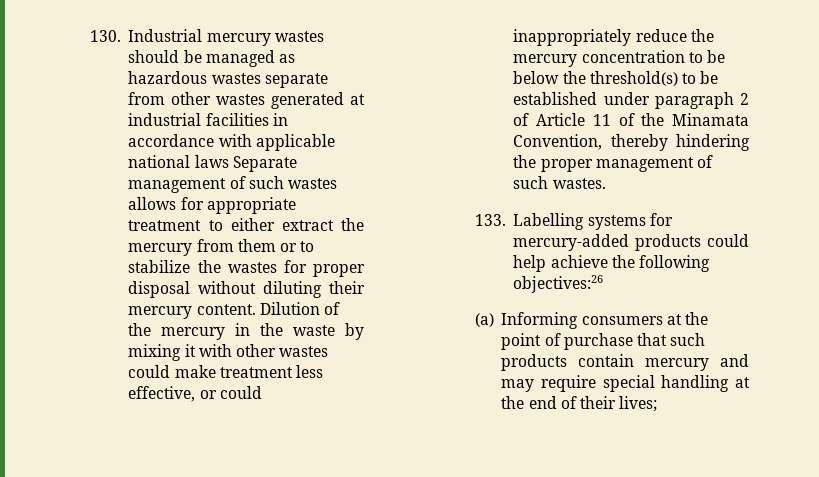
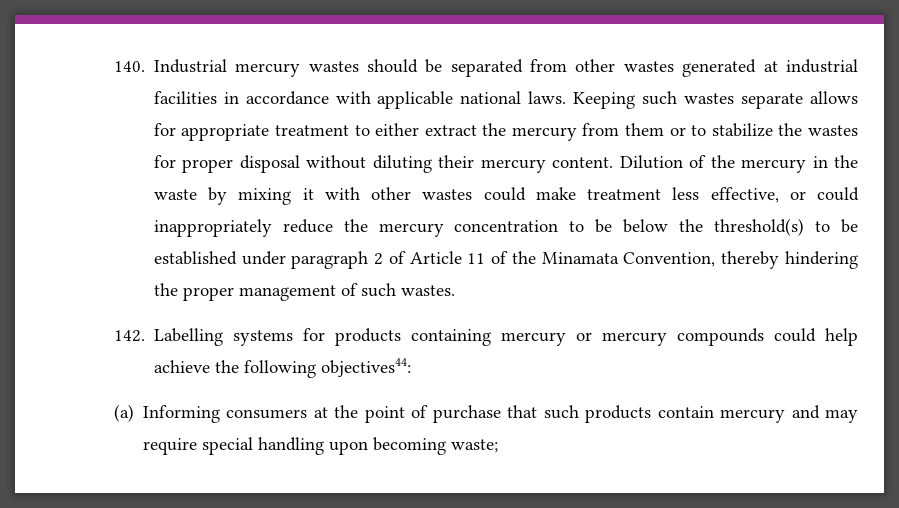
- 130. Industrial mercury wastes should be managed as hazardous wastes separate from other wastes generated at industrial facilities in accordance with applicable national laws Separate management of such wastes allows for appropriate treatment to either extract the mercury from them or to stabilize the wastes for proper disposal without diluting their mercury content.
+ 140. Industrial mercury wastes should be separated from other wastes generated at industrial facilities in accordance with applicable national laws. Keeping such wastes separate allows for appropriate treatment to either extract the mercury from them or to stabilize the wastes for proper disposal without diluting their mercury content.
- 133. Labelling systems for mercury-added products could help achieve the following objectives:26
+ 142. Labelling systems for products containing mercury or mercury compounds could help achieve the following objectives44:
- (a) Informing consumers at the point of purchase that such products contain mercury and may require special handling at the end of their lives;
+ (a) Informing consumers at the point of purchase that such products contain mercury and may require special handling upon becoming waste;

